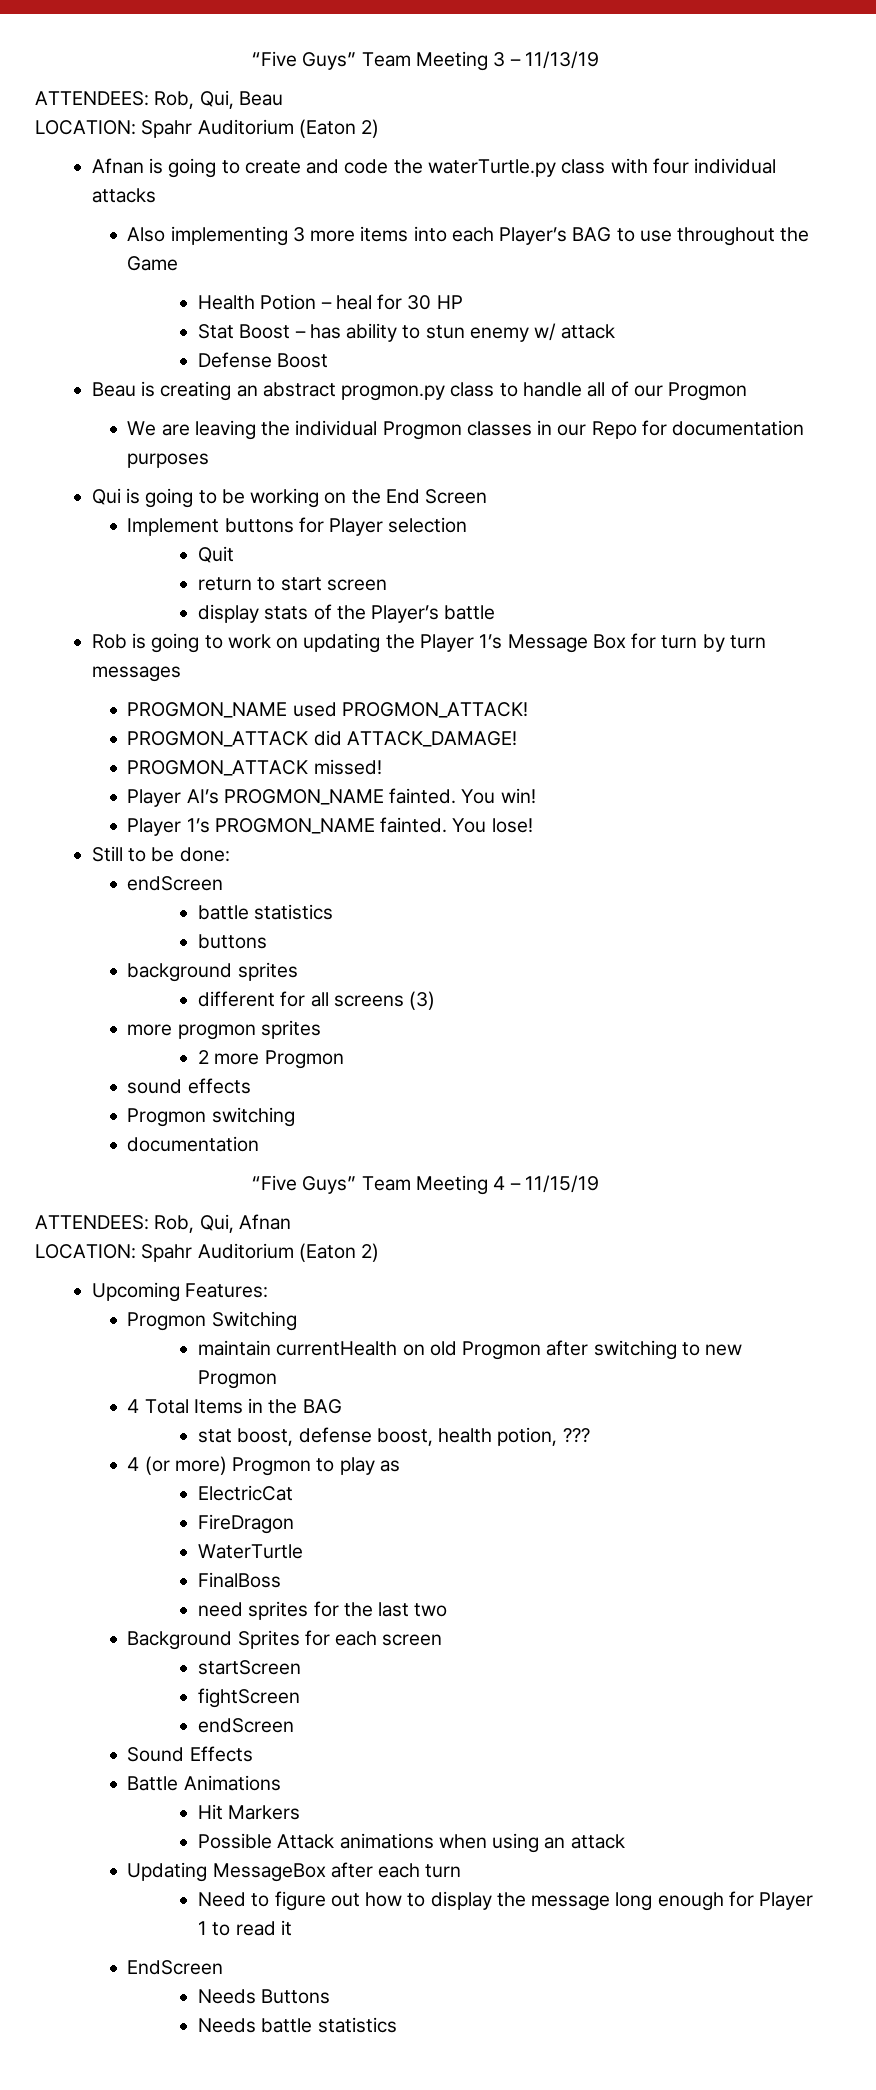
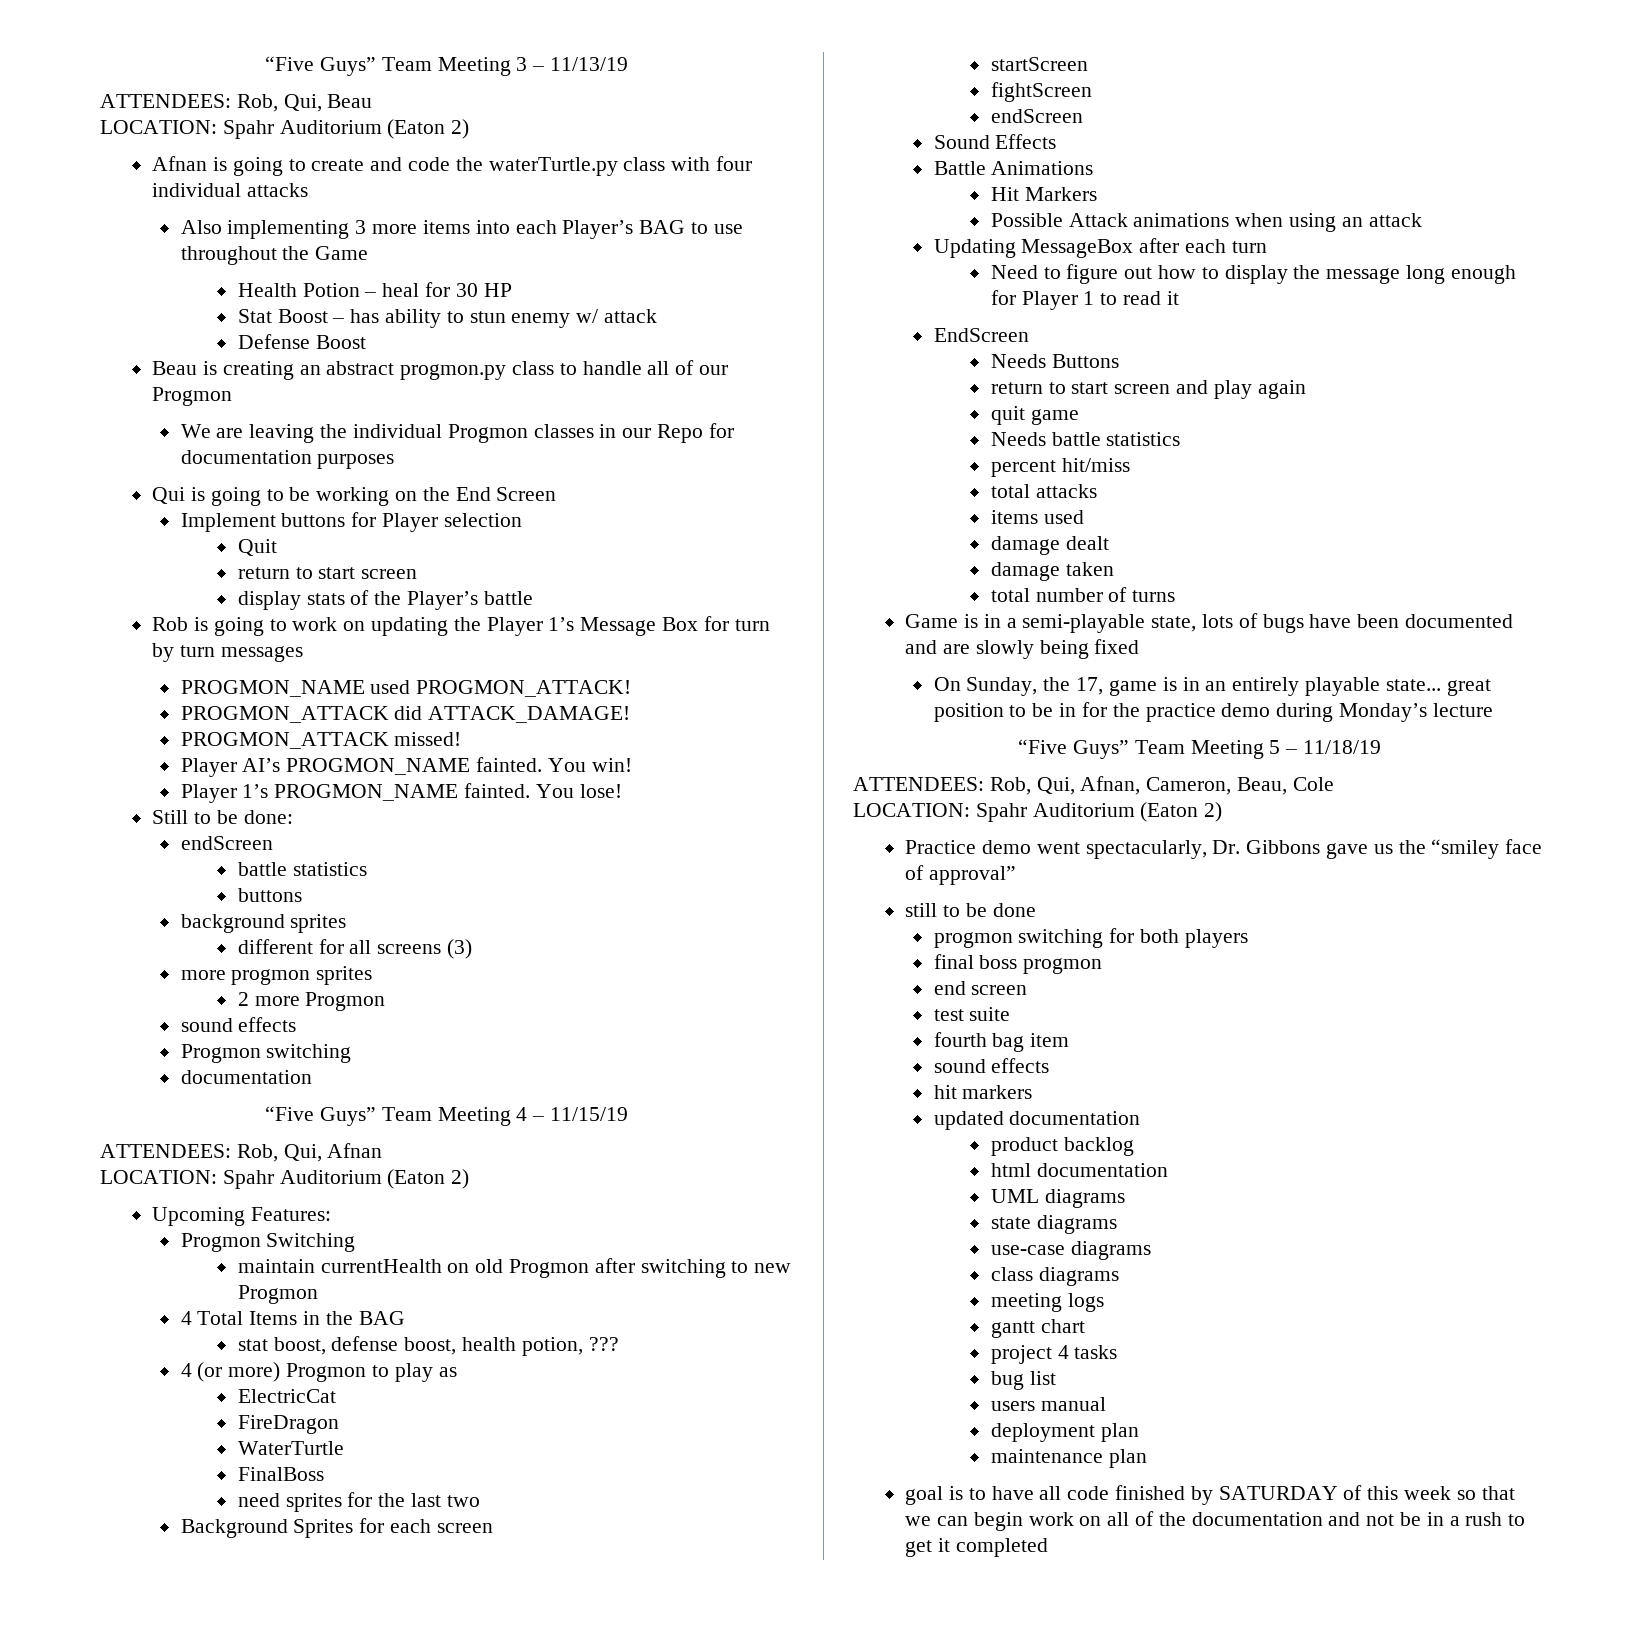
+ return to start screen and play again
+ quit game
  Needs battle statistics
+ percent hit/miss
+ total attacks
+ items used
+ damage dealt
+ damage taken
+ total number of turns
+ Game is in a semi-playable state, lots of bugs have been documented and are slowly being fixed
+ On Sunday, the 17, game is in an entirely playable state... great position to be in for the practice demo during Monday’s lecture
+ “Five Guys” Team Meeting 5 – 11/18/19
+ ATTENDEES: Rob, Qui, Afnan, Cameron, Beau, Cole
+ LOCATION: Spahr Auditorium (Eaton 2)
+ Practice demo went spectacularly, Dr. Gibbons gave us the “smiley face of approval”
+ still to be done
+ progmon switching for both players
+ final boss progmon
+ end screen
+ test suite
+ fourth bag item
+ sound effects
+ hit markers
+ updated documentation
+ product backlog
+ html documentation
+ UML diagrams
+ state diagrams
+ use-case diagrams
+ class diagrams
+ meeting logs
+ gantt chart
+ project 4 tasks
+ bug list
+ users manual
+ deployment plan
+ maintenance plan
+ goal is to have all code finished by SATURDAY of this week so that we can begin work on all of the documentation and not be in a rush to get it completed

